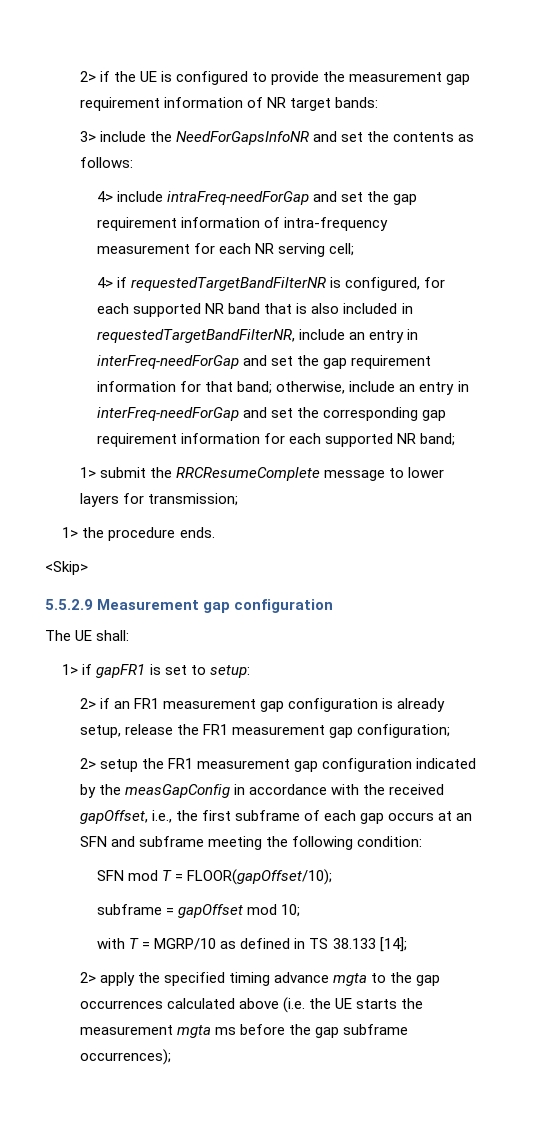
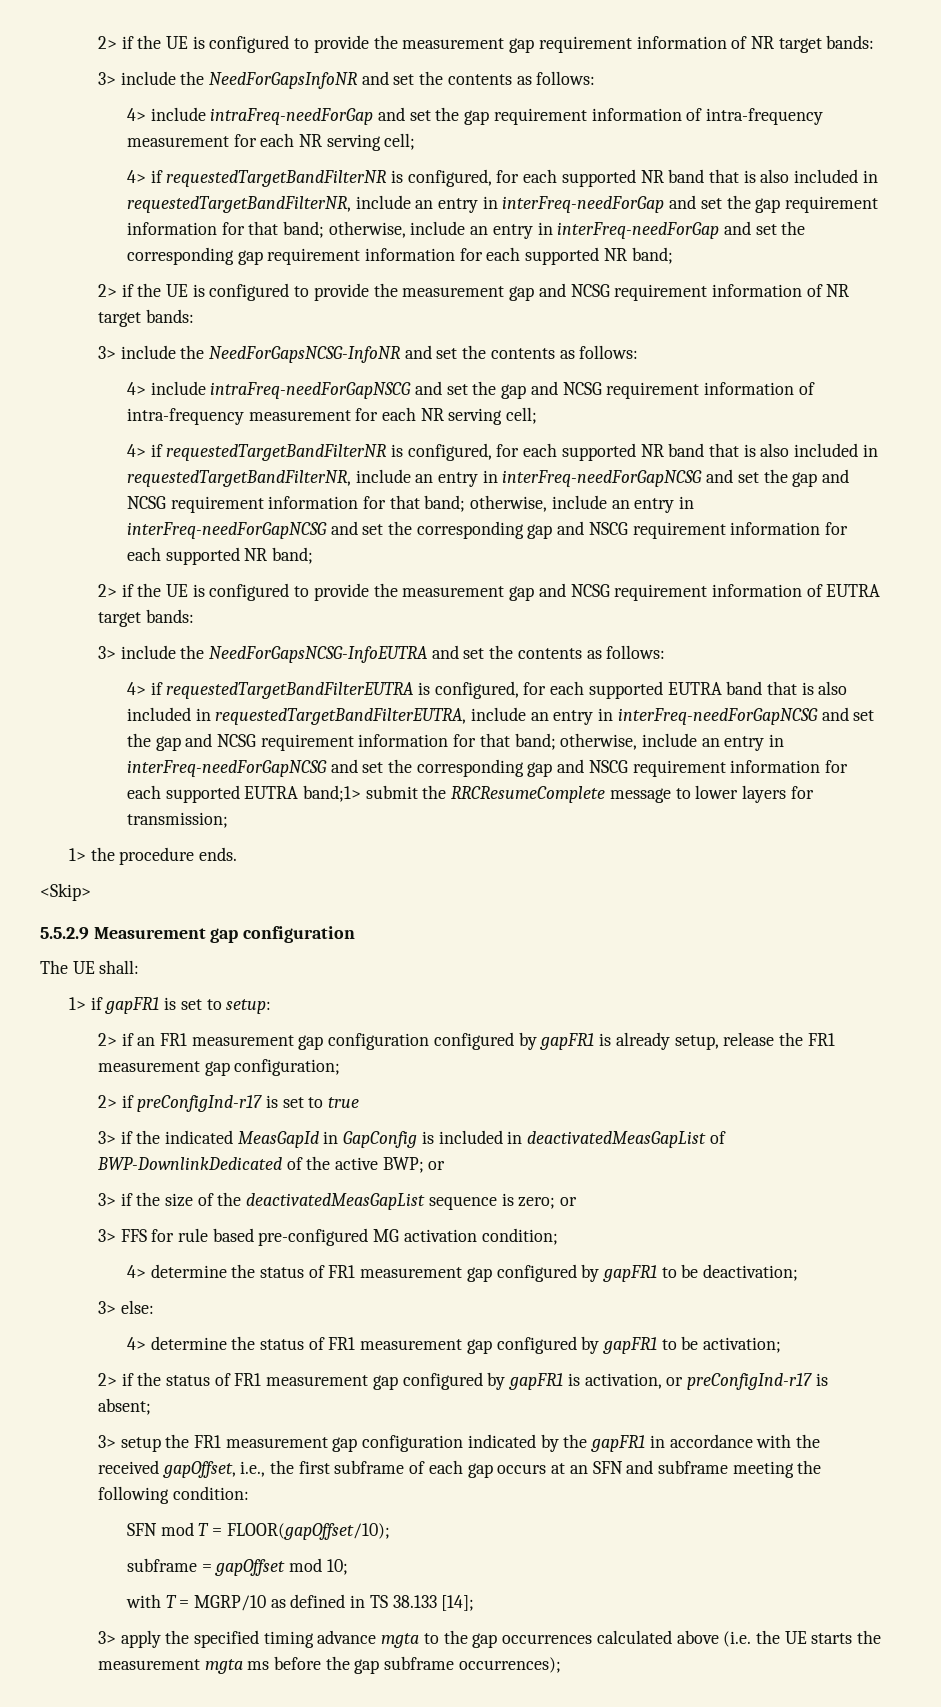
- 1> submit the RRCResumeComplete message to lower layers for transmission;
+ 2> if the UE is configured to provide the measurement gap and NCSG requirement information of NR target bands:
+ 3> include the NeedForGapsNCSG-InfoNR and set the contents as follows:
+ 4> include intraFreq-needForGapNSCG and set the gap and NCSG requirement information of intra-frequency measurement for each NR serving cell;
+ 4> if requestedTargetBandFilterNR is configured, for each supported NR band that is also included in requestedTargetBandFilterNR, include an entry in interFreq-needForGapNCSG and set the gap and NCSG requirement information for that band; otherwise, include an entry in interFreq-needForGapNCSG and set the corresponding gap and NSCG requirement information for each supported NR band;
+ 2> if the UE is configured to provide the measurement gap and NCSG requirement information of EUTRA target bands:
+ 3> include the NeedForGapsNCSG-InfoEUTRA and set the contents as follows:
+ 4> if requestedTargetBandFilterEUTRA is configured, for each supported EUTRA band that is also included in requestedTargetBandFilterEUTRA, include an entry in interFreq-needForGapNCSG and set the gap and NCSG requirement information for that band; otherwise, include an entry in interFreq-needForGapNCSG and set the corresponding gap and NSCG requirement information for each supported EUTRA band;1> submit the RRCResumeComplete message to lower layers for transmission;
- 2> if an FR1 measurement gap configuration is already setup, release the FR1 measurement gap configuration;
+ 2> if an FR1 measurement gap configuration configured by gapFR1 is already setup, release the FR1 measurement gap configuration;
- 2> setup the FR1 measurement gap configuration indicated by the measGapConfig in accordance with the received gapOffset, i.e., the first subframe of each gap occurs at an SFN and subframe meeting the following condition:
+ 2> if preConfigInd-r17 is set to true
+ 3> if the indicated MeasGapId in GapConfig is included in deactivatedMeasGapList of BWP-DownlinkDedicated of the active BWP; or
+ 3> if the size of the deactivatedMeasGapList sequence is zero; or
+ 3> FFS for rule based pre-configured MG activation condition;
+ 4> determine the status of FR1 measurement gap configured by gapFR1 to be deactivation;
+ 3> else:
+ 4> determine the status of FR1 measurement gap configured by gapFR1 to be activation;
+ 2> if the status of FR1 measurement gap configured by gapFR1 is activation, or preConfigInd-r17 is absent;
+ 3> setup the FR1 measurement gap configuration indicated by the gapFR1 in accordance with the received gapOffset, i.e., the first subframe of each gap occurs at an SFN and subframe meeting the following condition:
- 2> apply the specified timing advance mgta to the gap occurrences calculated above (i.e. the UE starts the measurement mgta ms before the gap subframe occurrences);
+ 3> apply the specified timing advance mgta to the gap occurrences calculated above (i.e. the UE starts the measurement mgta ms before the gap subframe occurrences);

